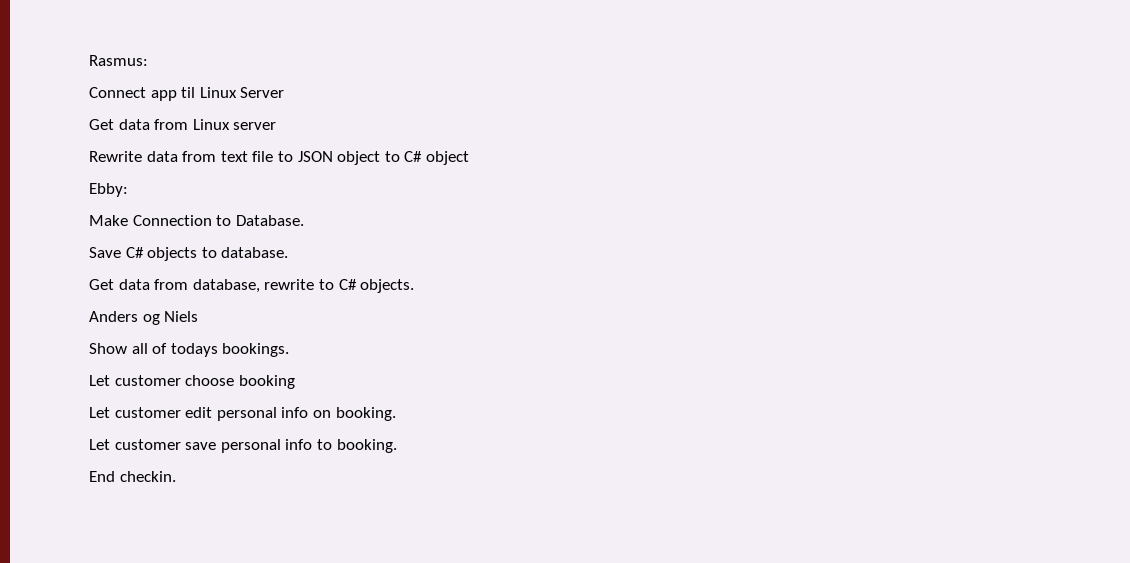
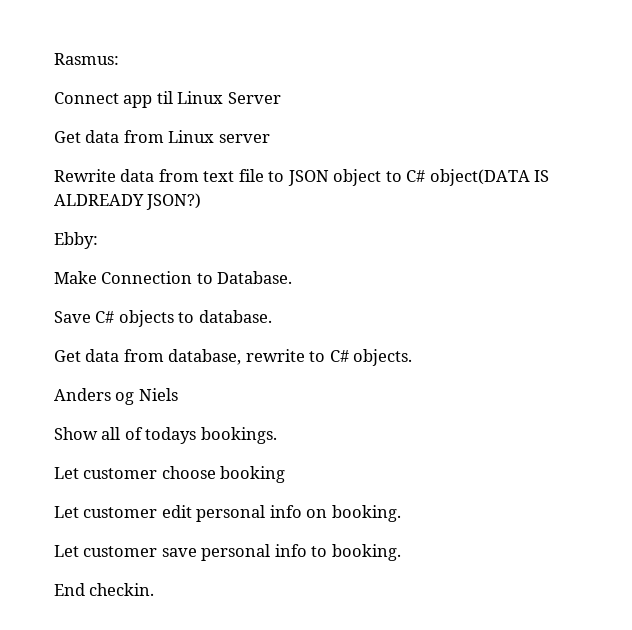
- Rewrite data from text file to JSON object to C# object
+ Rewrite data from text file to JSON object to C# object(DATA IS ALDREADY JSON?)

